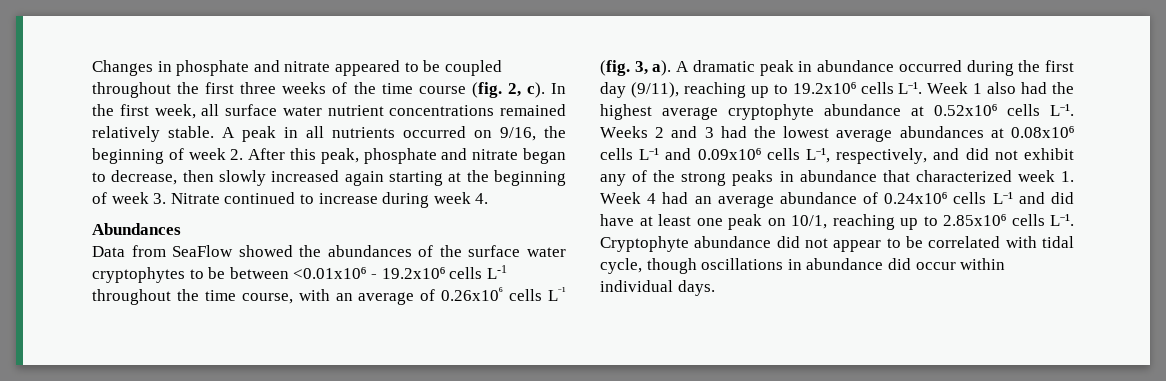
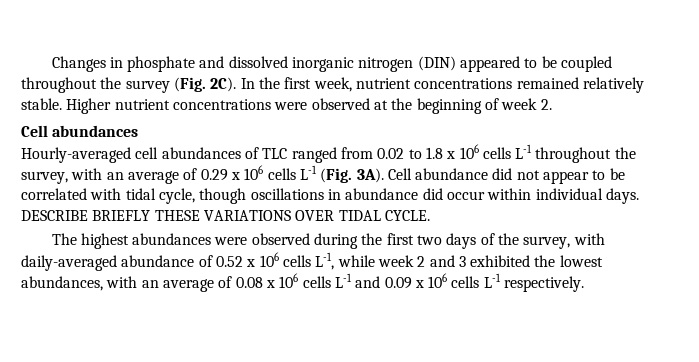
- Changes in phosphate and nitrate appeared to be coupled throughout the first three weeks of the time course (fig. 2, c).
+ Changes in phosphate and dissolved inorganic nitrogen (DIN) appeared to be coupled throughout the survey (Fig. 2C).
- In the first week, all surface water nutrient concentrations remained relatively stable.
+ In the first week, nutrient concentrations remained relatively stable.
- A peak in all nutrients occurred on 9/16, the beginning of week 2. After this peak, phosphate and nitrate began to decrease, then slowly increased again starting at the beginning of week 3. Nitrate continued to increase during week 4.
- Abundances
- Data from SeaFlow showed the abundances of the surface water cryptophytes to be between <0.01x10⁶ - 19.2x10⁶ cells L-1 throughout the time course, with an average of 0.26x10⁶ cells L⁻¹ (fig. 3, a). A dramatic peak in abundance occurred during the first day (9/11), reaching up to 19.2x10⁶ cells L⁻¹. Week 1 also had the highest average cryptophyte abundance at 0.52x10⁶ cells L⁻¹. Weeks 2 and 3 had the lowest average abundances at 0.08x10⁶ cells L⁻¹ and 0.09x10⁶ cells L⁻¹, respectively, and did not exhibit any of the strong peaks in abundance that characterized week 1. Week 4 had an average abundance of 0.24x10⁶ cells L⁻¹ and did have at least one peak on 10/1, reaching up to 2.85x10⁶ cells L⁻¹. Cryptophyte abundance did not appear to be correlated with tidal cycle, though oscillations in abundance did occur within individual days.
+ Higher nutrient concentrations were observed at the beginning of week 2.
+ Cell abundances
+ Hourly-averaged cell abundances of TLC ranged from 0.02 to 1.8 x 106 cells L-1 throughout the survey, with an average of 0.29 x 106 cells L-1 (Fig. 3A). Cell abundance did not appear to be correlated with tidal cycle, though oscillations in abundance did occur within individual days.
+ DESCRIBE BRIEFLY THESE VARIATIONS OVER TIDAL CYCLE.
+ The highest abundances were observed during the first two days of the survey, with daily-averaged abundance of 0.52 x 106 cells L-1, while week 2 and 3 exhibited the lowest abundances, with an average of 0.08 x 106 cells L-1 and 0.09 x 106 cells L-1 respectively.

